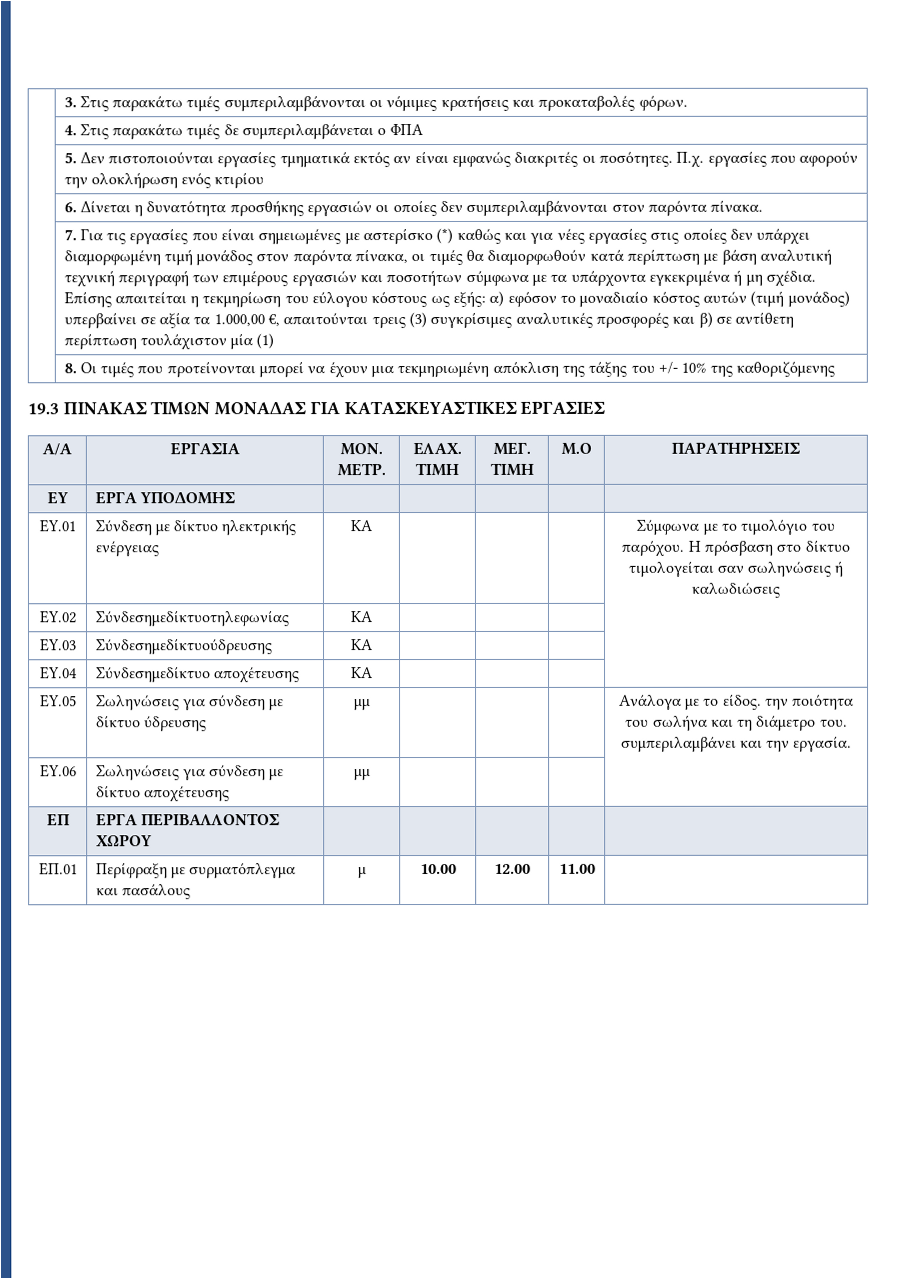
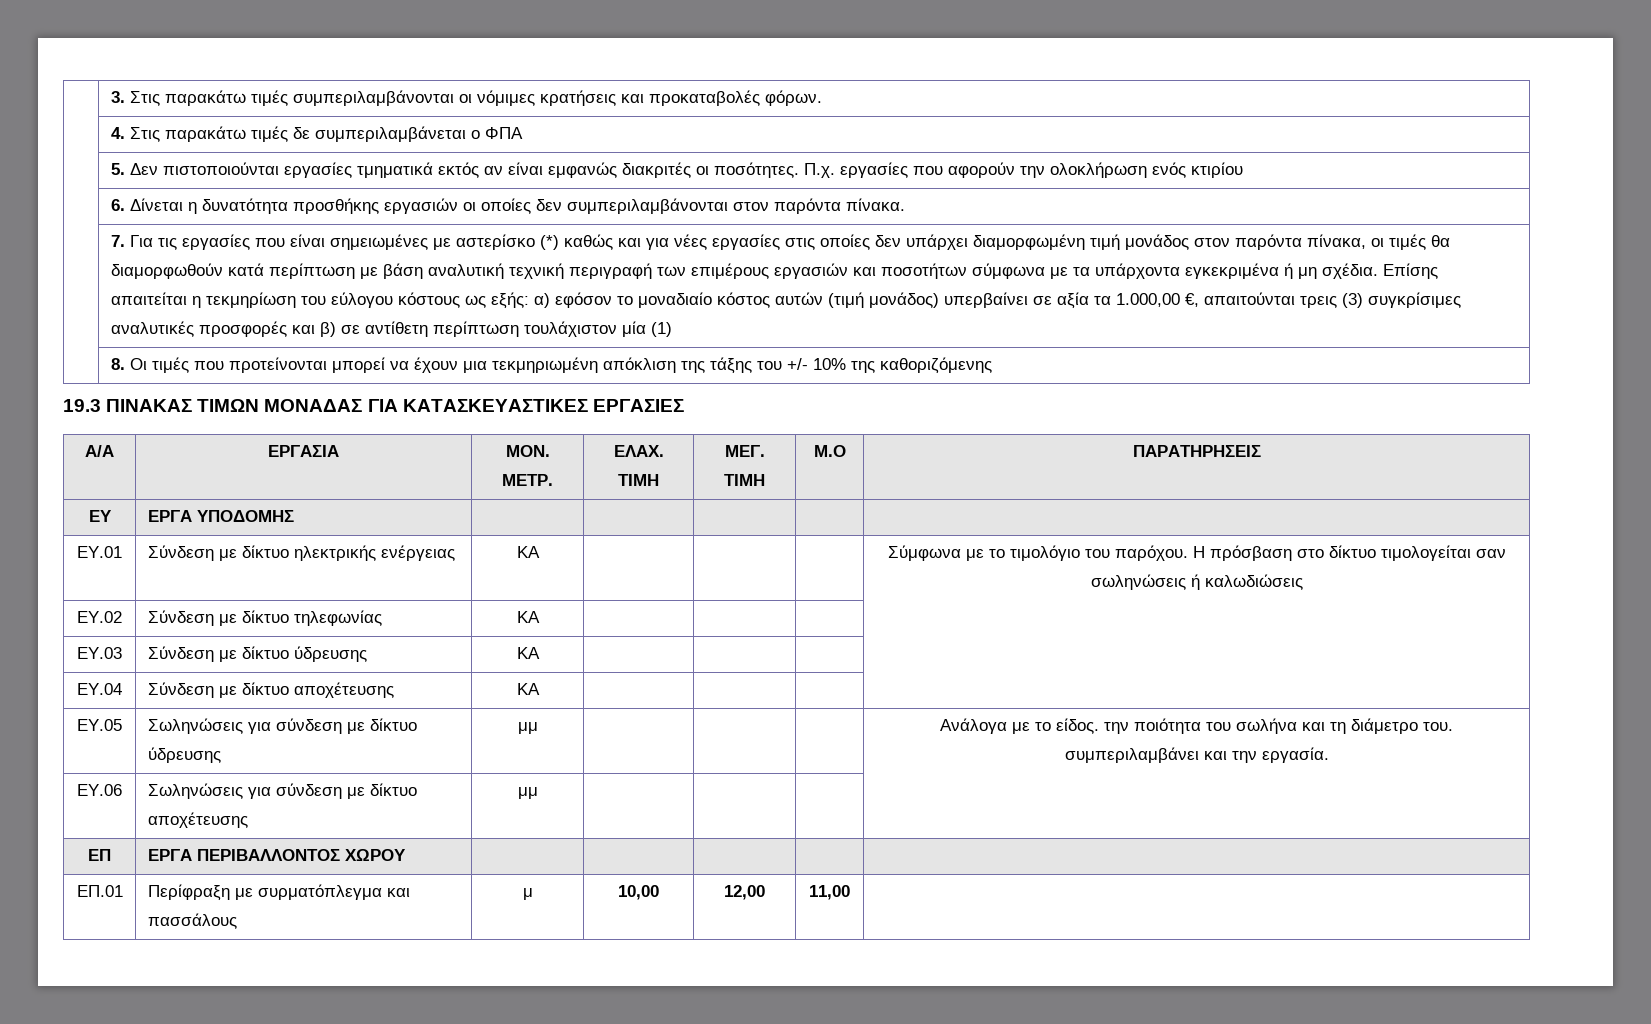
- ΕΥ.02 | Σύνδεσημεδίκτυοτηλεφωνίας | ΚΑ | | | |
- ΕΥ.03 | Σύνδεσημεδίκτυούδρευσης | ΚΑ | | | |
+ ΕΥ.02 | Σύνδεση με δίκτυο τηλεφωνίας | ΚΑ | | | |
+ ΕΥ.03 | Σύνδεση με δίκτυο ύδρευσης | ΚΑ | | | |
- ΕΥ.04 | Σύνδεσημεδίκτυο αποχέτευσης | ΚΑ | | | |
+ ΕΥ.04 | Σύνδεση με δίκτυο αποχέτευσης | ΚΑ | | | |
- ΕΠ.01 | Περίφραξη με συρματόπλεγμα και πασάλους | μ | 10.00 | 12.00 | 11.00 |
+ ΕΠ.01 | Περίφραξη με συρματόπλεγμα και πασσάλους | μ | 10,00 | 12,00 | 11,00 |

